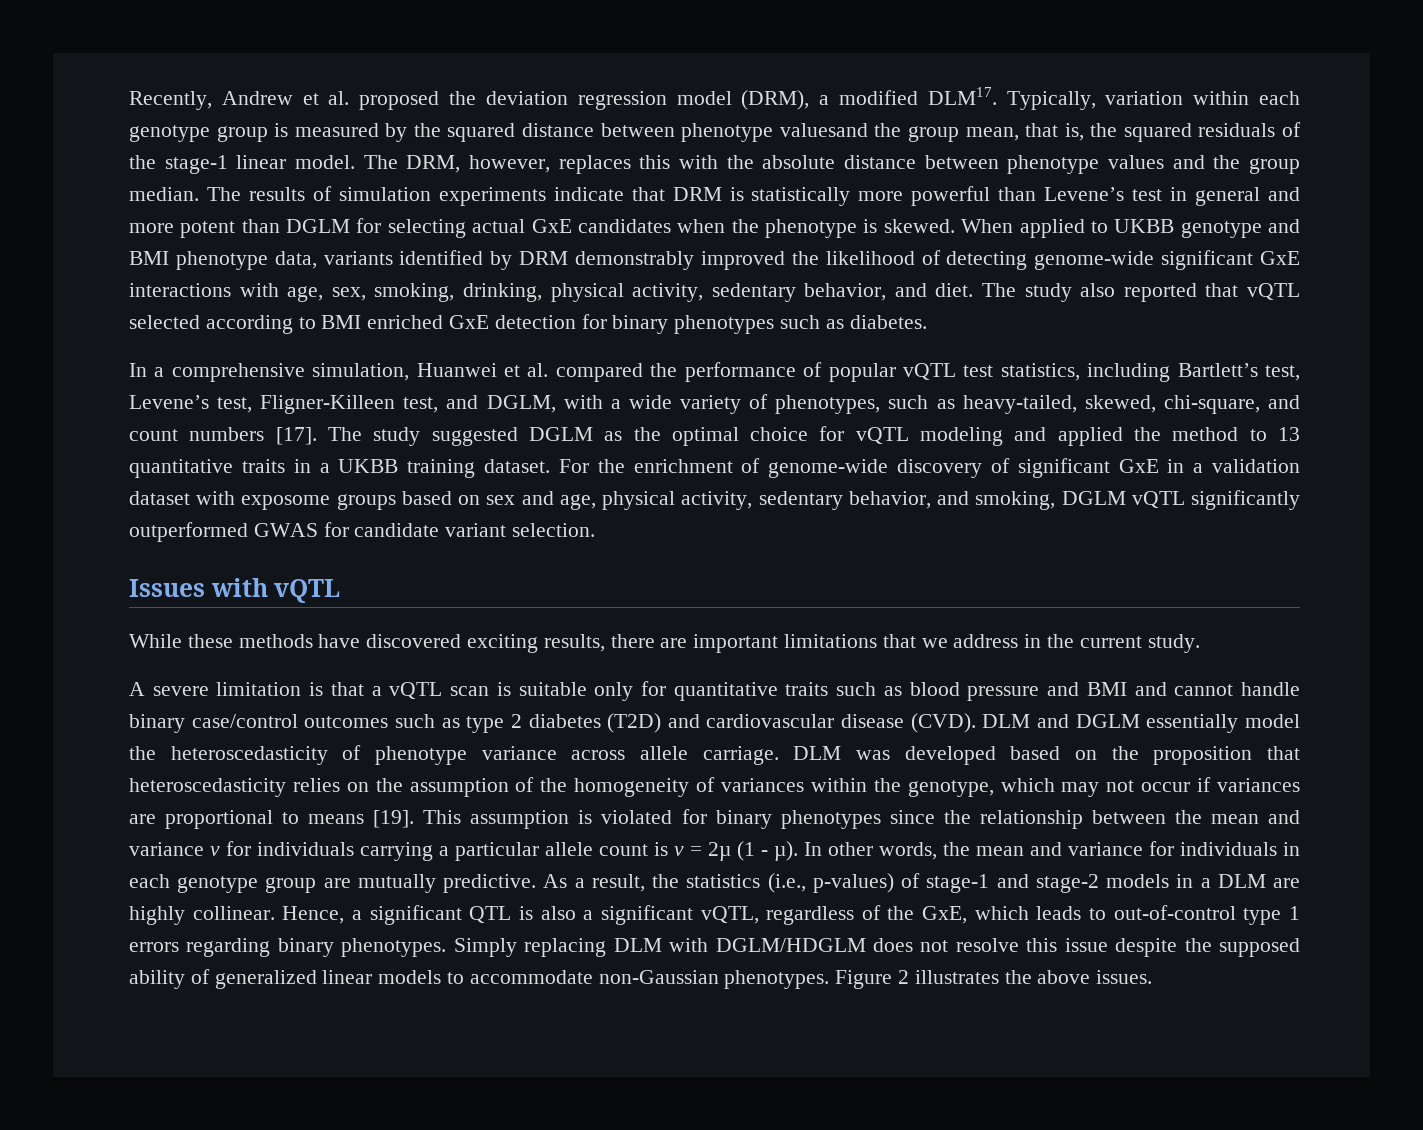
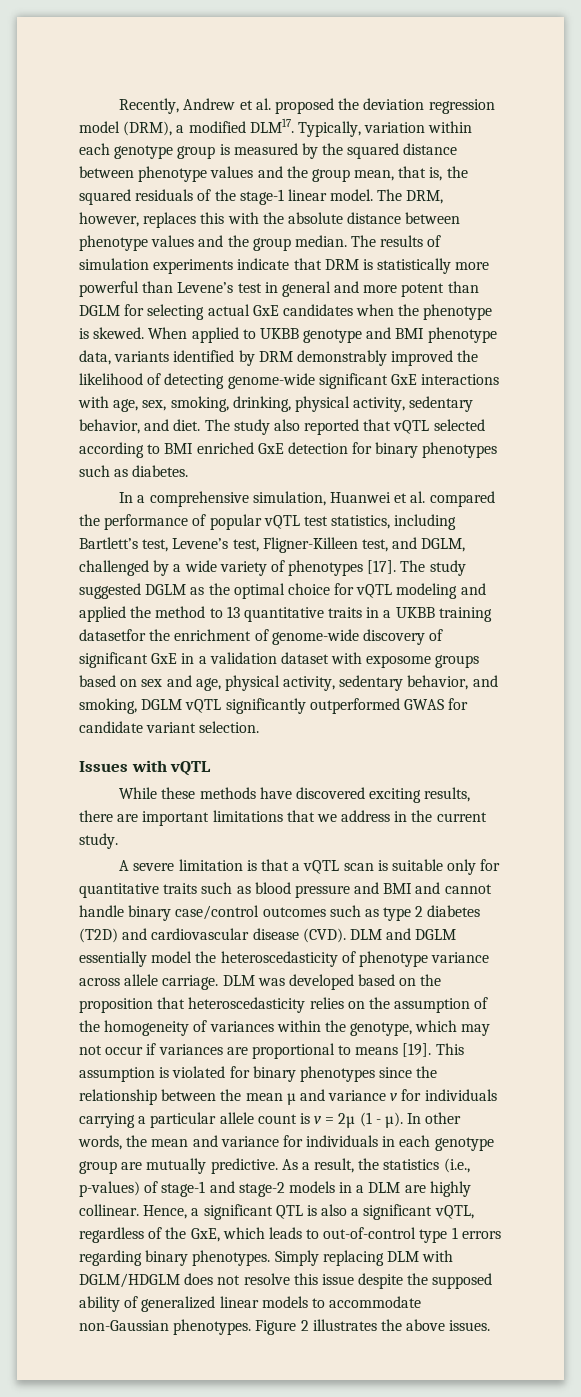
- Typically, variation within each genotype group is measured by the squared distance between phenotype valuesand the group mean, that is, the squared residuals of the stage-1 linear model.
+ Typically, variation within each genotype group is measured by the squared distance between phenotype values and the group mean, that is, the squared residuals of the stage-1 linear model.
- In a comprehensive simulation, Huanwei et al. compared the performance of popular vQTL test statistics, including Bartlett’s test, Levene’s test, Fligner-Killeen test, and DGLM, with a wide variety of phenotypes, such as heavy-tailed, skewed, chi-square, and count numbers [17].
+ In a comprehensive simulation, Huanwei et al. compared the performance of popular vQTL test statistics, including Bartlett’s test, Levene’s test, Fligner-Killeen test, and DGLM, challenged by a wide variety of phenotypes [17].
- The study suggested DGLM as the optimal choice for vQTL modeling and applied the method to 13 quantitative traits in a UKBB training dataset. For the enrichment of genome-wide discovery of significant GxE in a validation dataset with exposome groups based on sex and age, physical activity, sedentary behavior, and smoking, DGLM vQTL significantly outperformed GWAS for candidate variant selection.
+ The study suggested DGLM as the optimal choice for vQTL modeling and applied the method to 13 quantitative traits in a UKBB training datasetfor the enrichment of genome-wide discovery of significant GxE in a validation dataset with exposome groups based on sex and age, physical activity, sedentary behavior, and smoking, DGLM vQTL significantly outperformed GWAS for candidate variant selection.
- This assumption is violated for binary phenotypes since the relationship between the mean and variance v for individuals carrying a particular allele count is v = 2µ (1 - µ).
+ This assumption is violated for binary phenotypes since the relationship between the mean µ and variance v for individuals carrying a particular allele count is v = 2µ (1 - µ).

